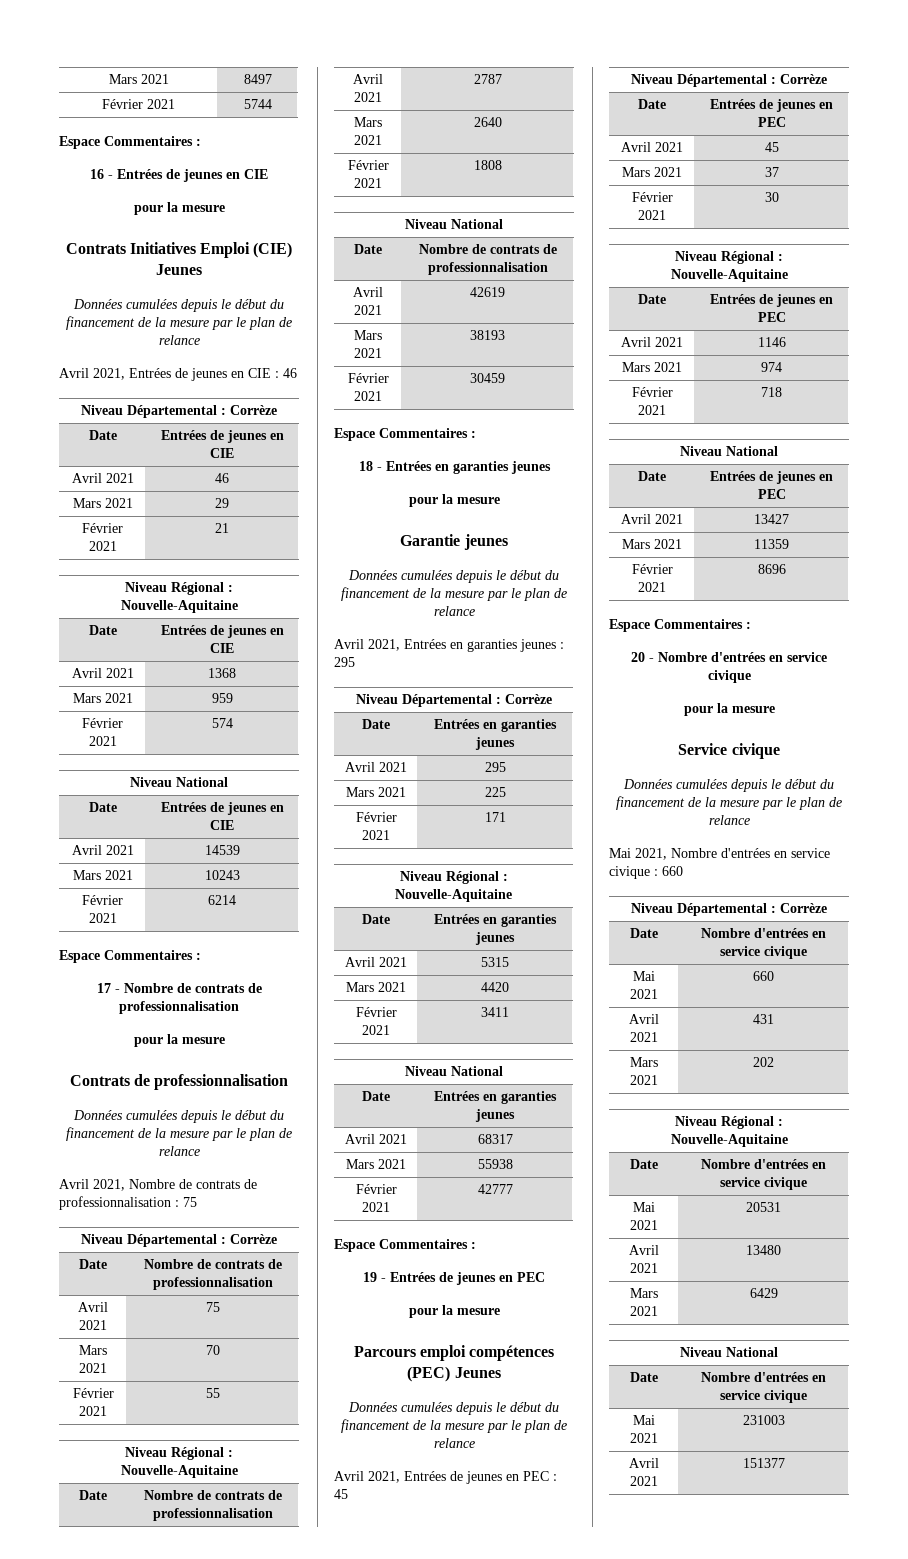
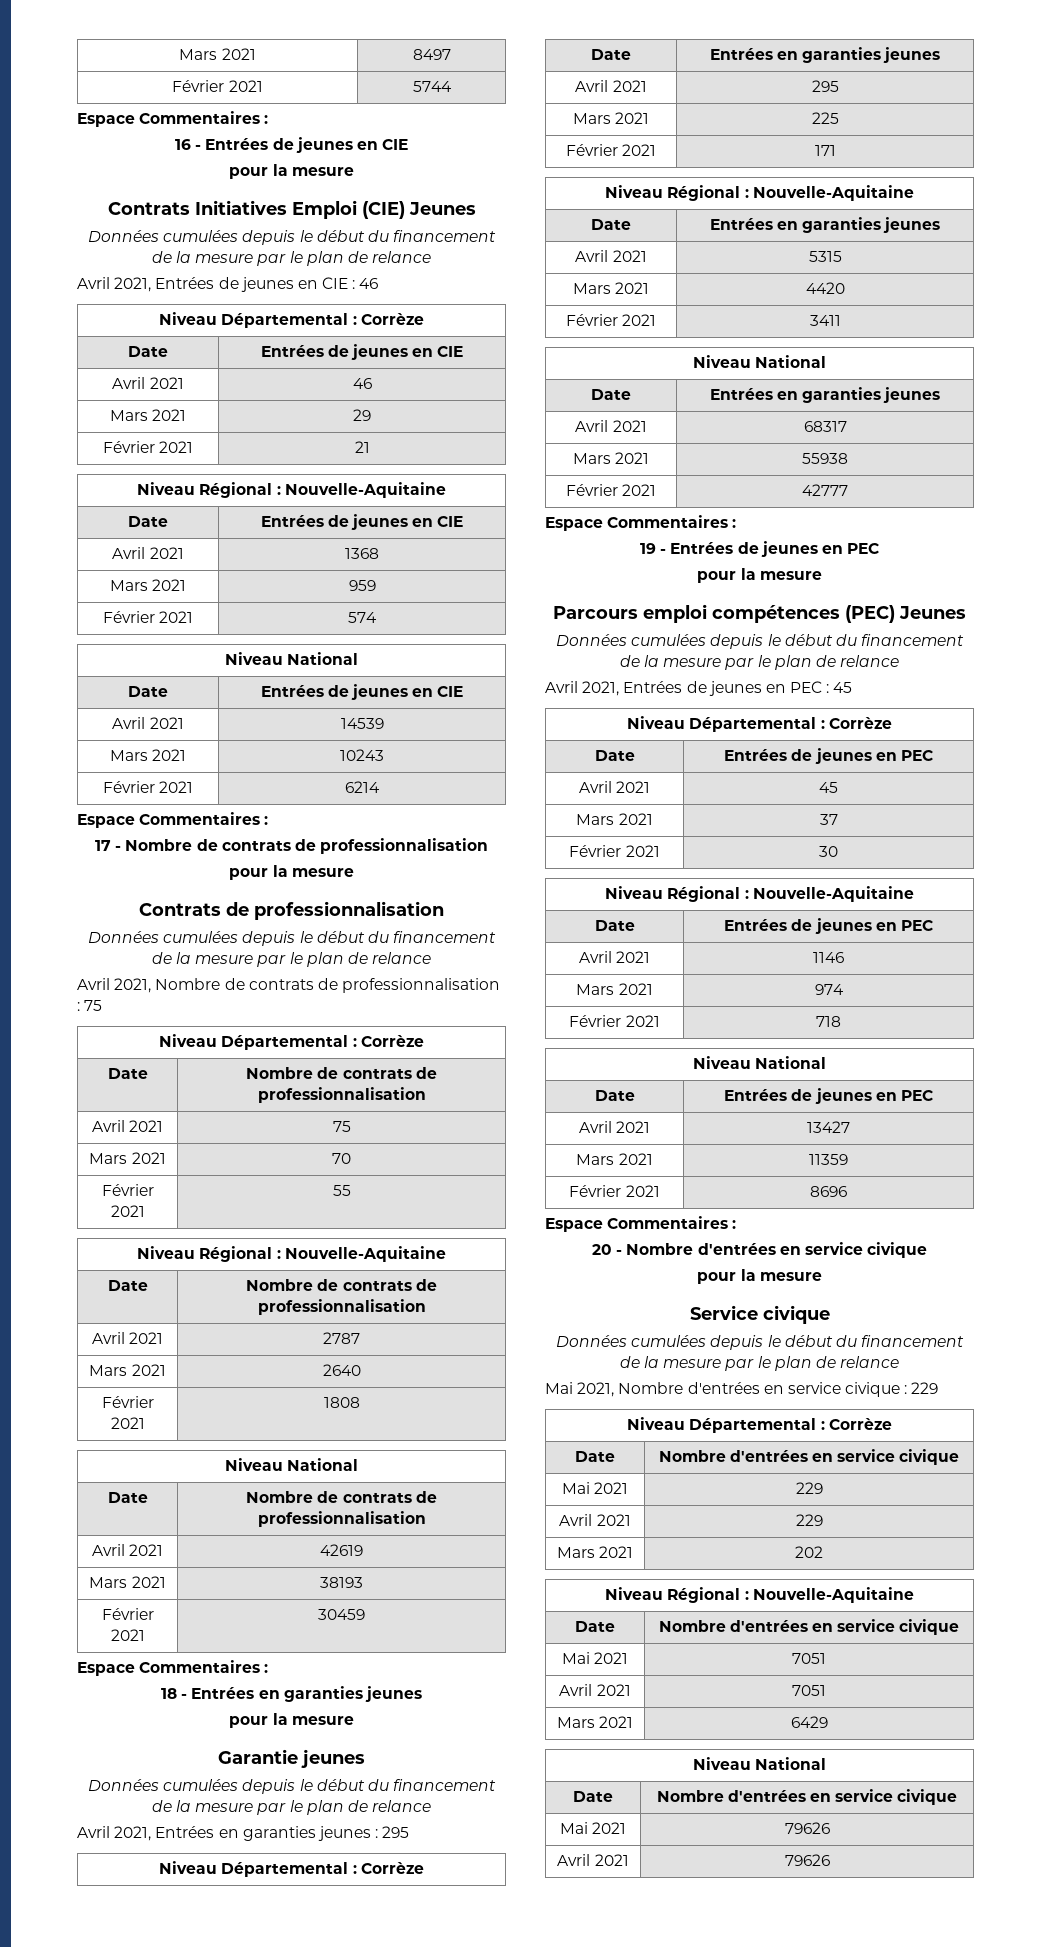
- Mai 2021, Nombre d'entrées en service civique : 660
+ Mai 2021, Nombre d'entrées en service civique : 229
- Mai 2021 | 660
- Avril 2021 | 431
+ Mai 2021 | 229
+ Avril 2021 | 229
- Mai 2021 | 20531
- Avril 2021 | 13480
+ Mai 2021 | 7051
+ Avril 2021 | 7051
- Mai 2021 | 231003
- Avril 2021 | 151377
+ Mai 2021 | 79626
+ Avril 2021 | 79626

